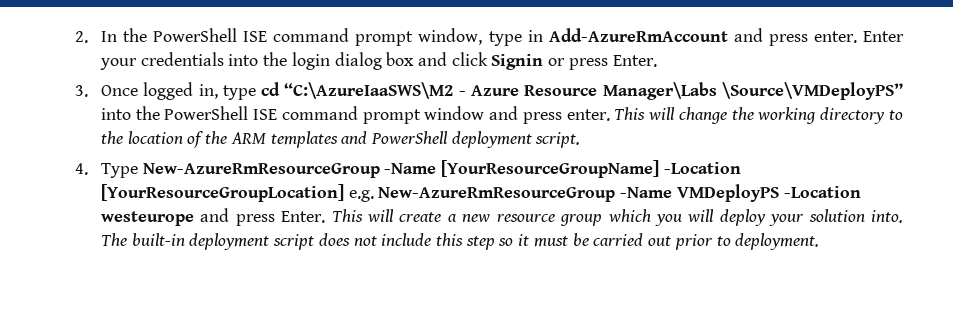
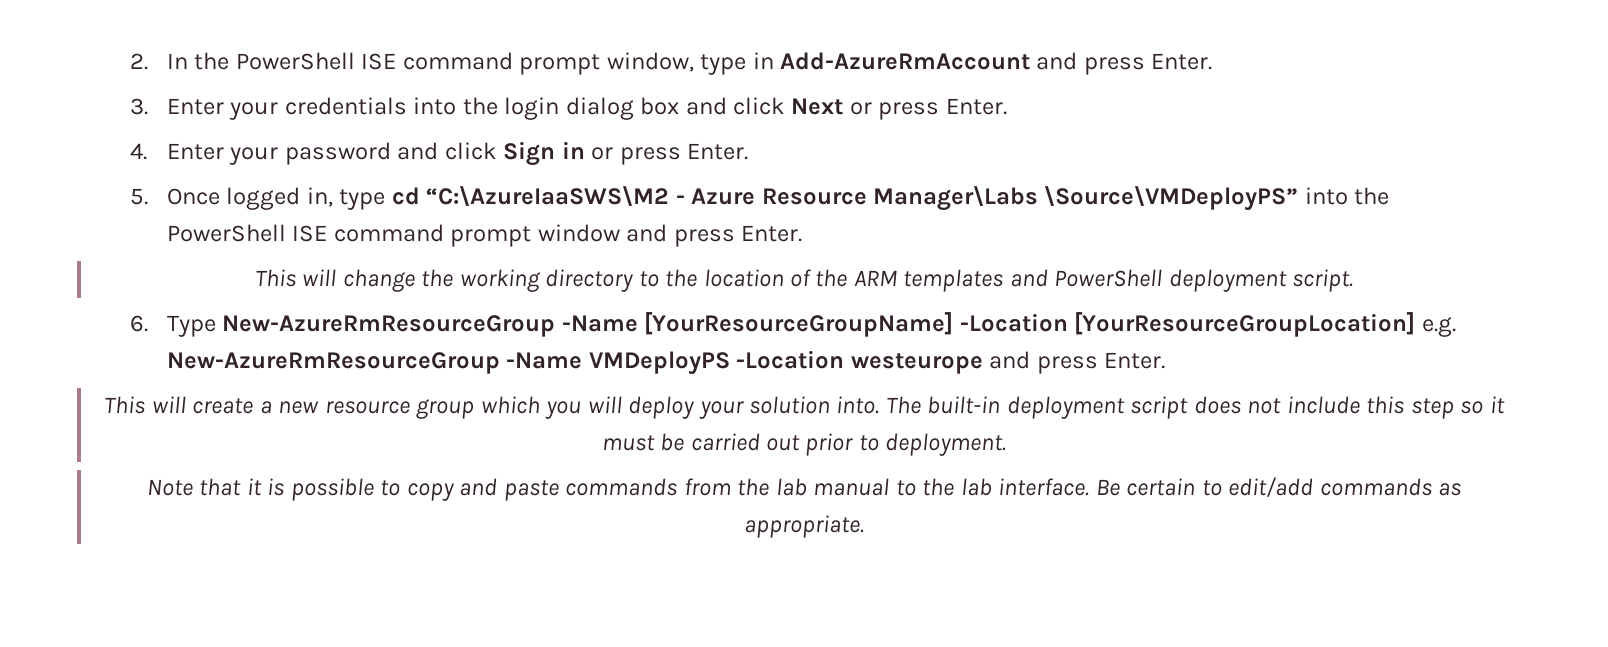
- 2. In the PowerShell ISE command prompt window, type in Add-AzureRmAccount and press enter. Enter your credentials into the login dialog box and click Signin or press Enter.
- 3. Once logged in, type cd “C:\AzureIaaSWS\M2 - Azure Resource Manager\Labs \Source\VMDeployPS” into the PowerShell ISE command prompt window and press enter. This will change the working directory to the location of the ARM templates and PowerShell deployment script.
+ 2. In the PowerShell ISE command prompt window, type in Add-AzureRmAccount and press Enter.
+ 3. Enter your credentials into the login dialog box and click Next or press Enter.
+ 4. Enter your password and click Sign in or press Enter.
+ 5. Once logged in, type cd “C:\AzureIaaSWS\M2 - Azure Resource Manager\Labs \Source\VMDeployPS” into the PowerShell ISE command prompt window and press Enter.
+ This will change the working directory to the location of the ARM templates and PowerShell deployment script.
- 4. Type New-AzureRmResourceGroup -Name [YourResourceGroupName] -Location [YourResourceGroupLocation] e.g. New-AzureRmResourceGroup -Name VMDeployPS -Location westeurope and press Enter. This will create a new resource group which you will deploy your solution into.
+ 6. Type New-AzureRmResourceGroup -Name [YourResourceGroupName] -Location [YourResourceGroupLocation] e.g. New-AzureRmResourceGroup -Name VMDeployPS -Location westeurope and press Enter.
+ This will create a new resource group which you will deploy your solution into.
+ Note that it is possible to copy and paste commands from the lab manual to the lab interface. Be certain to edit/add commands as appropriate.

